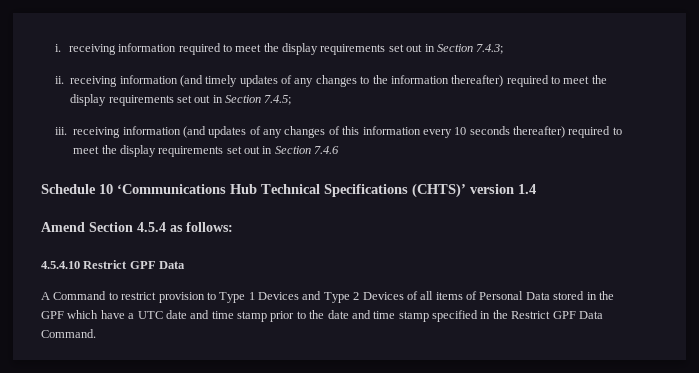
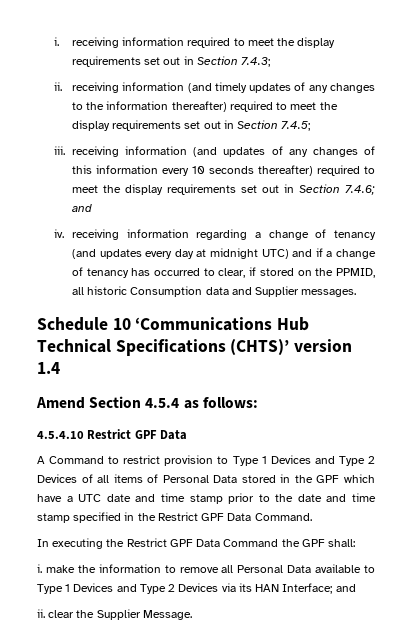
- iii. receiving information (and updates of any changes of this information every 10 seconds thereafter) required to meet the display requirements set out in Section 7.4.6
+ iii. receiving information (and updates of any changes of this information every 10 seconds thereafter) required to meet the display requirements set out in Section 7.4.6; and
+ iv. receiving information regarding a change of tenancy (and updates every day at midnight UTC) and if a change of tenancy has occurred to clear, if stored on the PPMID, all historic Consumption data and Supplier messages.
+ In executing the Restrict GPF Data Command the GPF shall:
+ i. make the information to remove all Personal Data available to Type 1 Devices and Type 2 Devices via its HAN Interface; and
+ ii. clear the Supplier Message.

